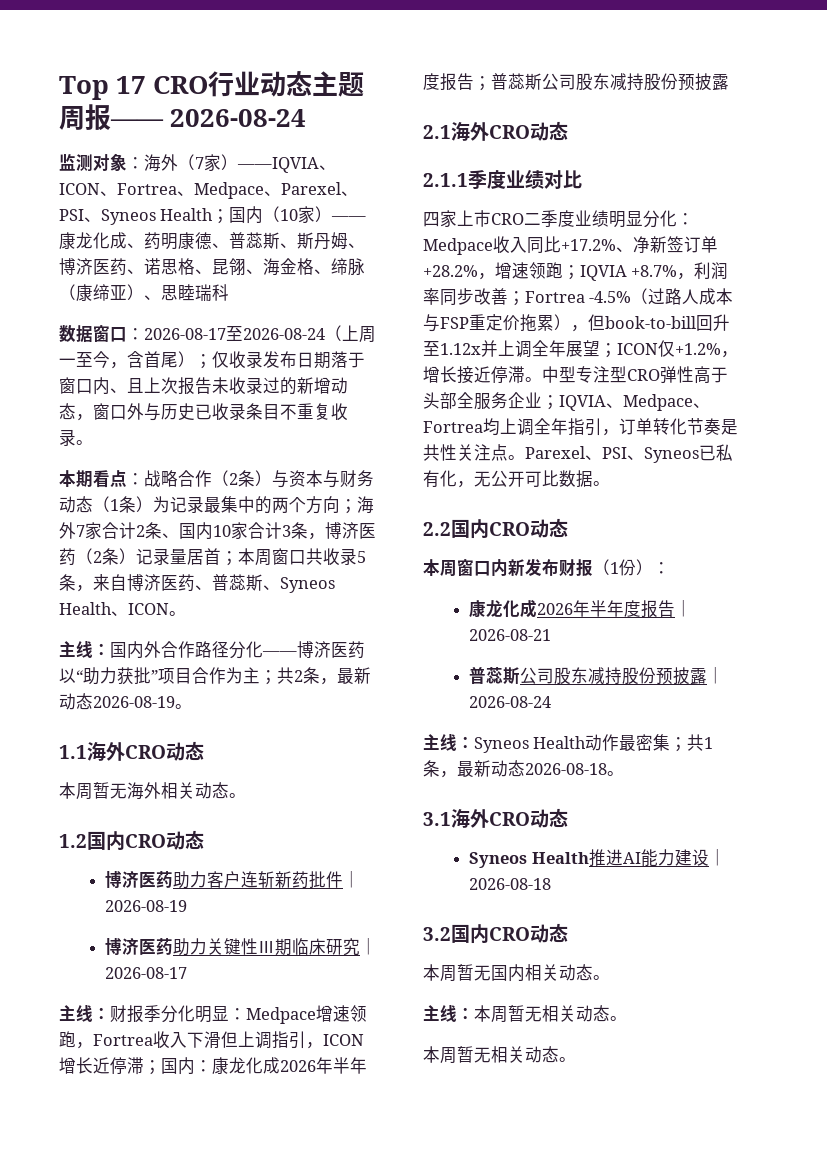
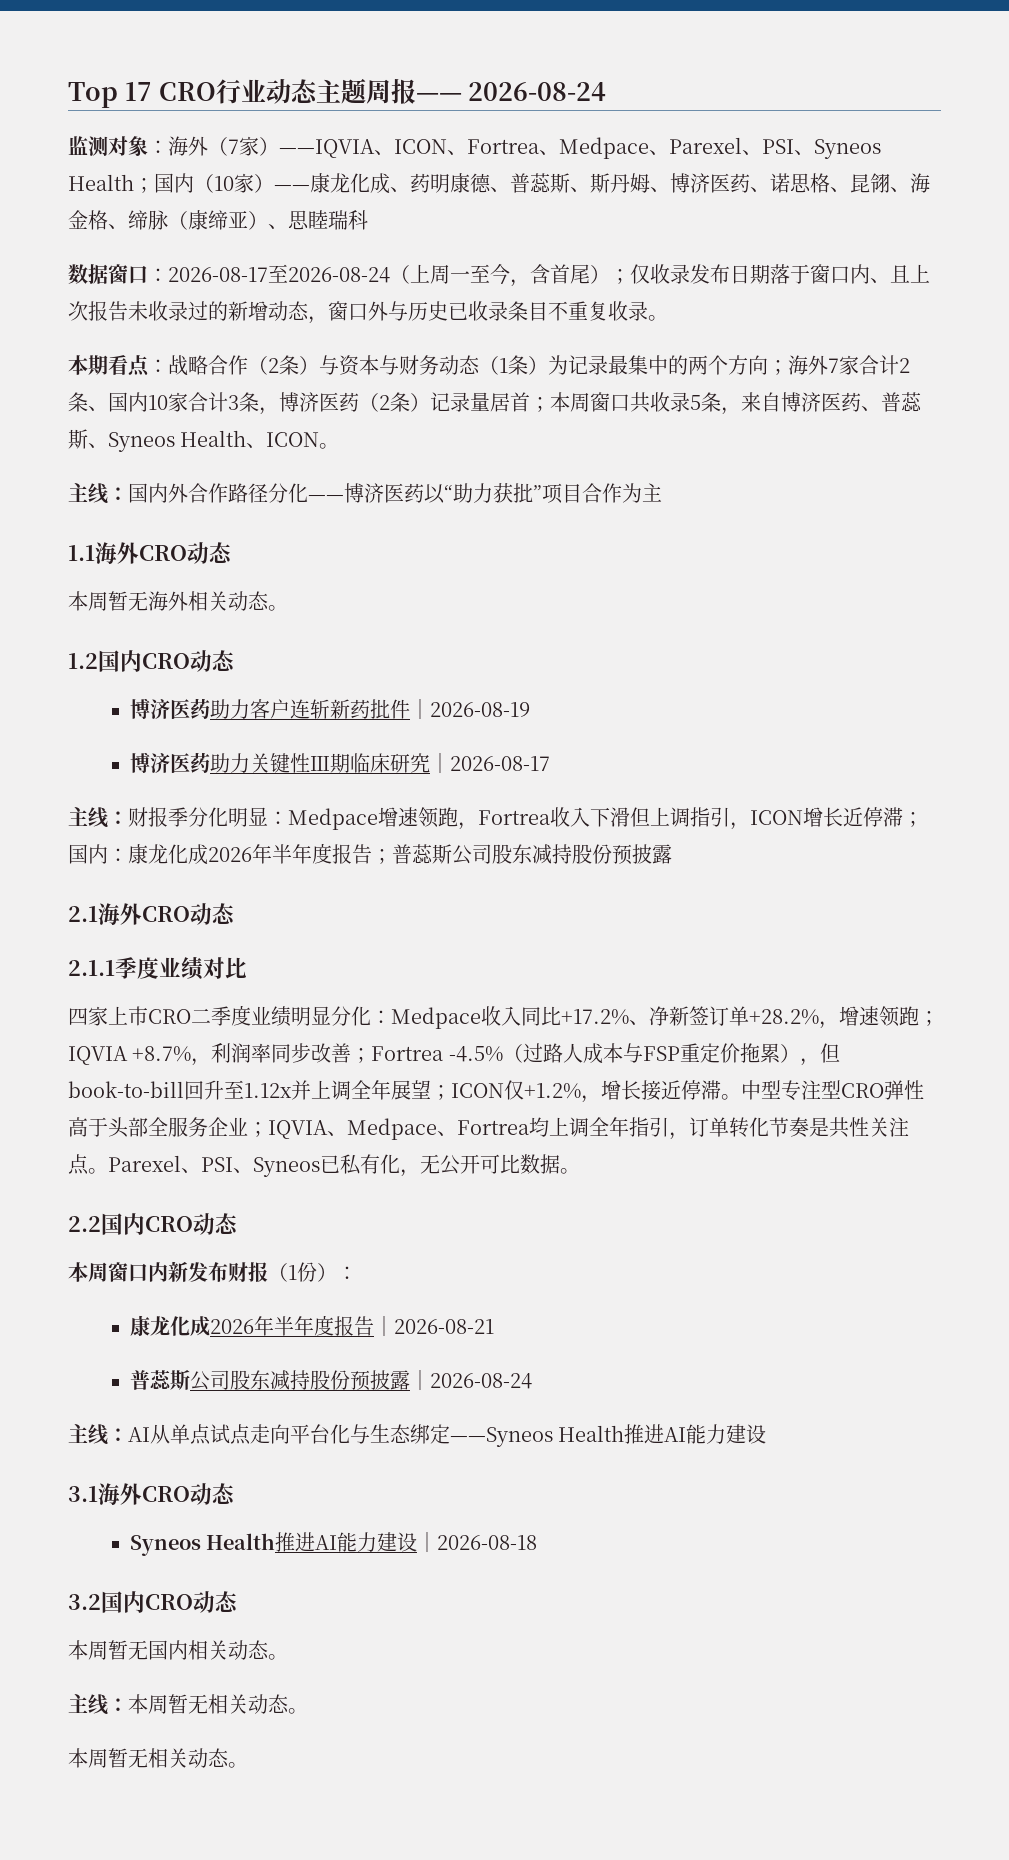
- 主线：国内外合作路径分化——博济医药以“助力获批”项目合作为主；共2条，最新动态2026-08-19。
+ 主线：国内外合作路径分化——博济医药以“助力获批”项目合作为主
- 主线：Syneos Health动作最密集；共1条，最新动态2026-08-18。
+ 主线：AI从单点试点走向平台化与生态绑定——Syneos Health推进AI能力建设

